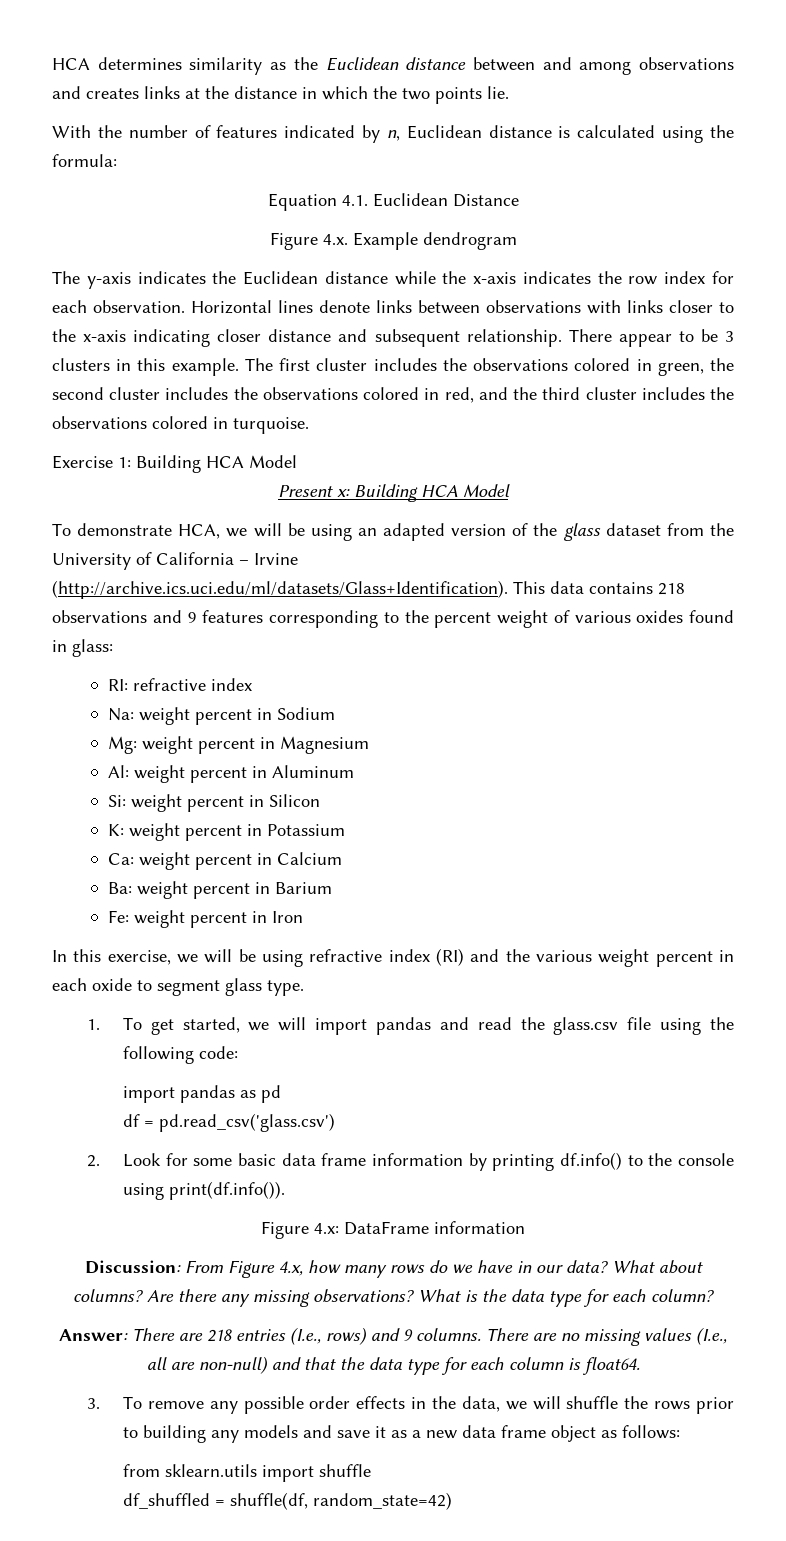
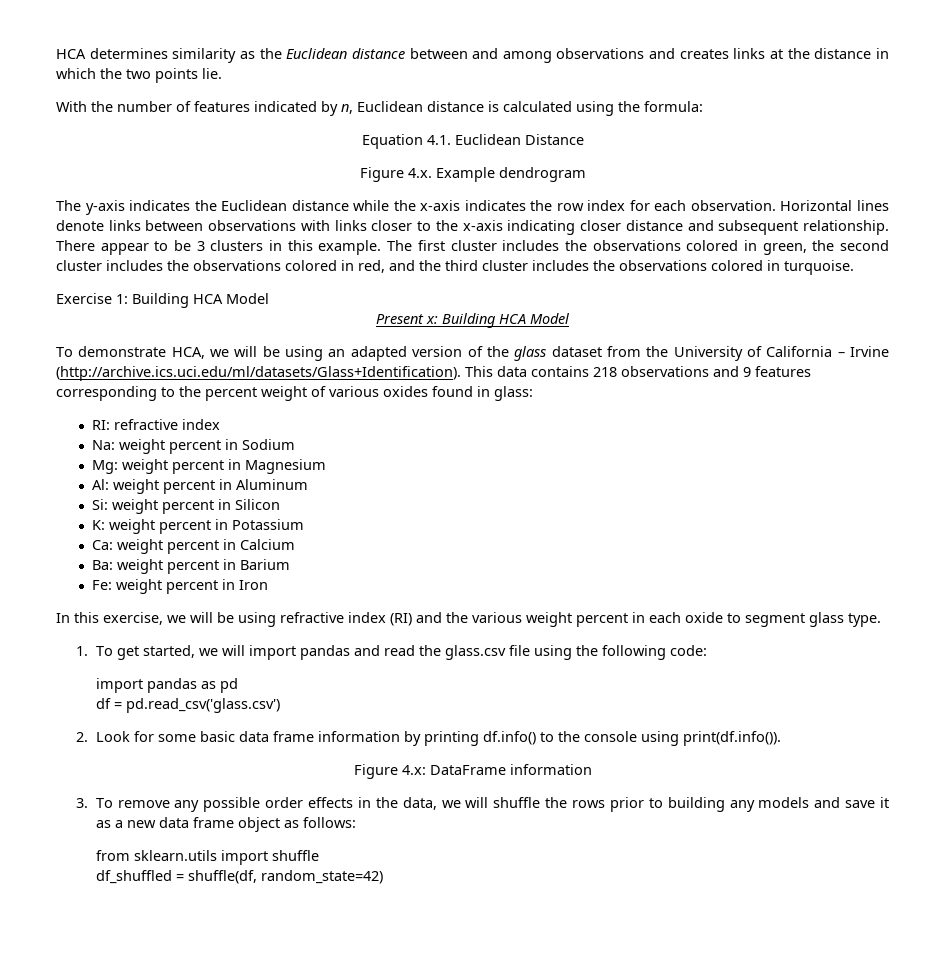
- Discussion: From Figure 4.x, how many rows do we have in our data? What about columns? Are there any missing observations? What is the data type for each column?
- Answer: There are 218 entries (I.e., rows) and 9 columns. There are no missing values (I.e., all are non-null) and that the data type for each column is float64.

